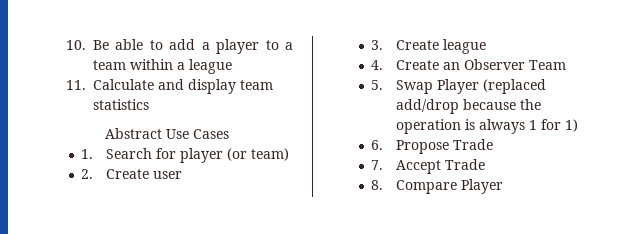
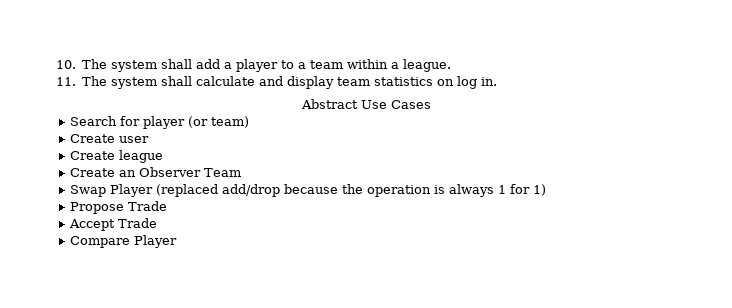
- 10. Be able to add a player to a team within a league
+ 10. The system shall add a player to a team within a league.
- 11. Calculate and display team statistics
+ 11. The system shall calculate and display team statistics on log in.
- 1. Search for player (or team)
+ Search for player (or team)
- 2. Create user
+ Create user
- 3. Create league
+ Create league
- 4. Create an Observer Team
+ Create an Observer Team
- 5. Swap Player (replaced add/drop because the operation is always 1 for 1)
+ Swap Player (replaced add/drop because the operation is always 1 for 1)
- 6. Propose Trade
+ Propose Trade
- 7. Accept Trade
+ Accept Trade
- 8. Compare Player
+ Compare Player

